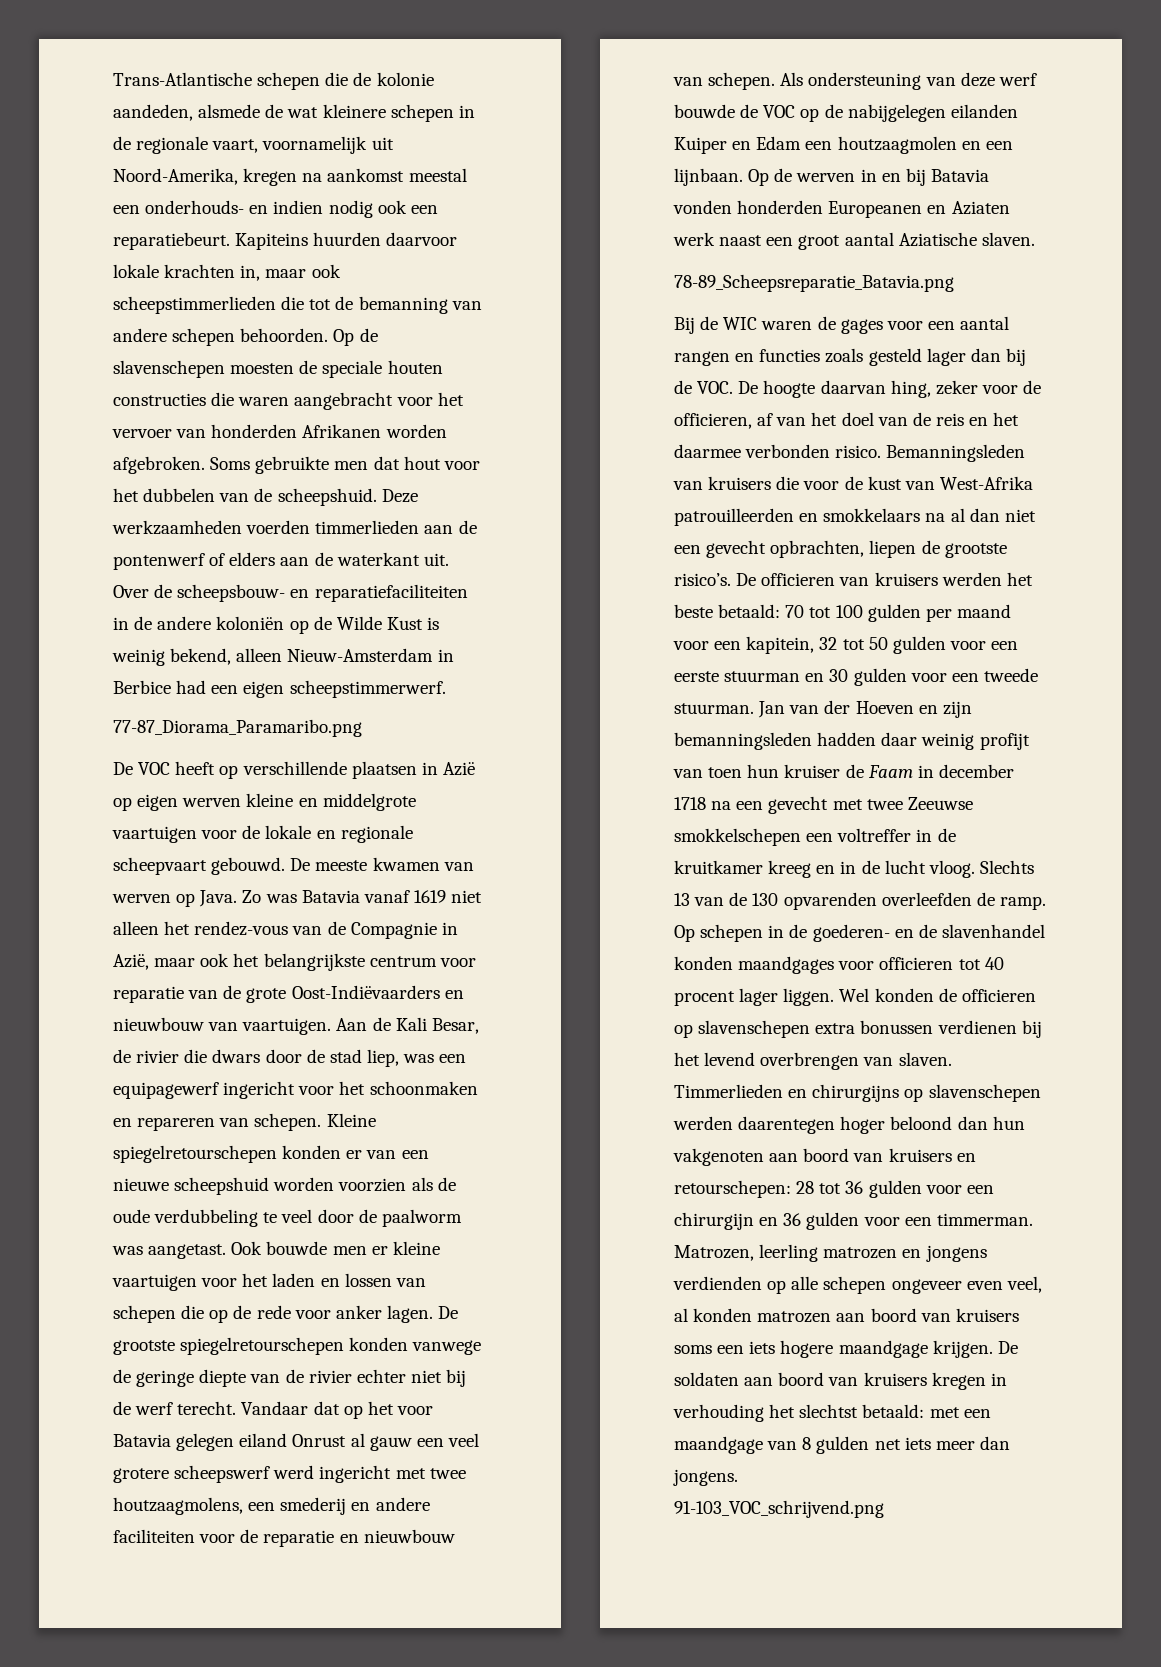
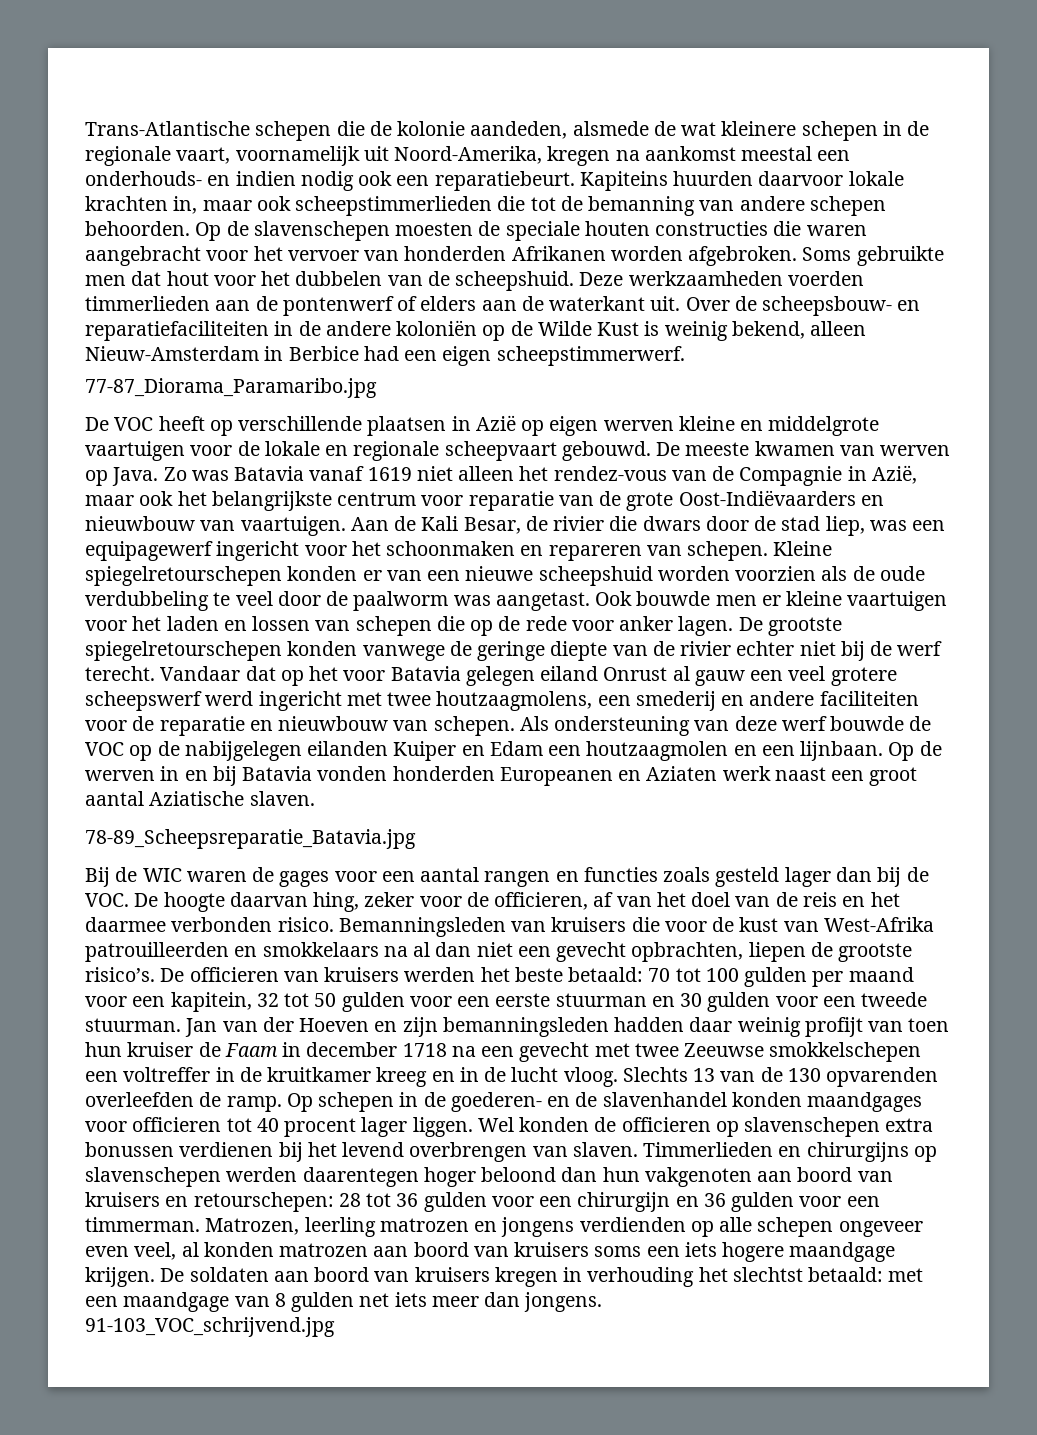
- 77-87_Diorama_Paramaribo.png
+ 77-87_Diorama_Paramaribo.jpg
- 78-89_Scheepsreparatie_Batavia.png
+ 78-89_Scheepsreparatie_Batavia.jpg
- 91-103_VOC_schrijvend.png
+ 91-103_VOC_schrijvend.jpg

